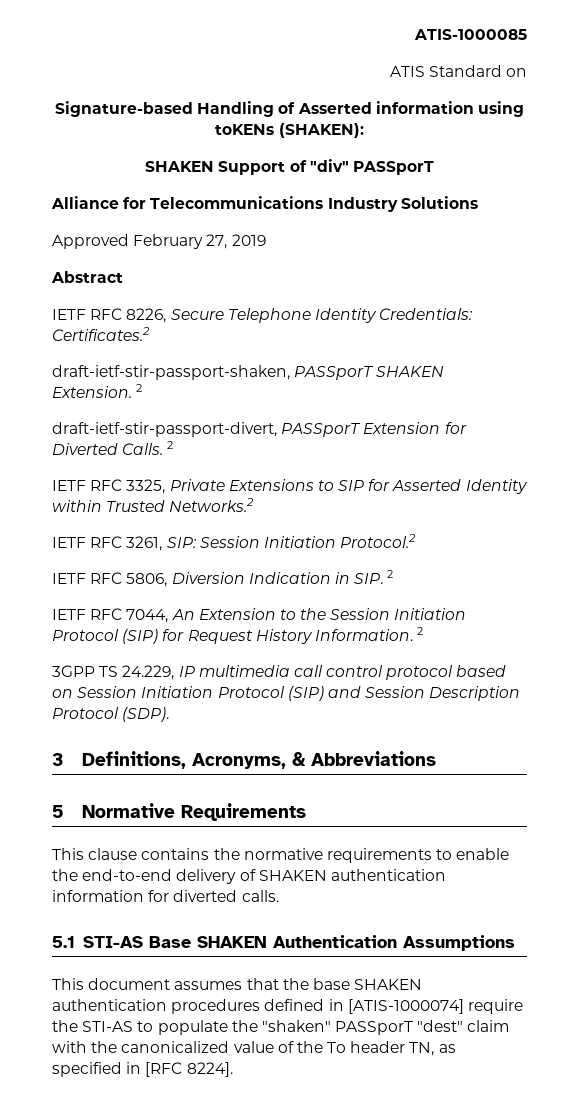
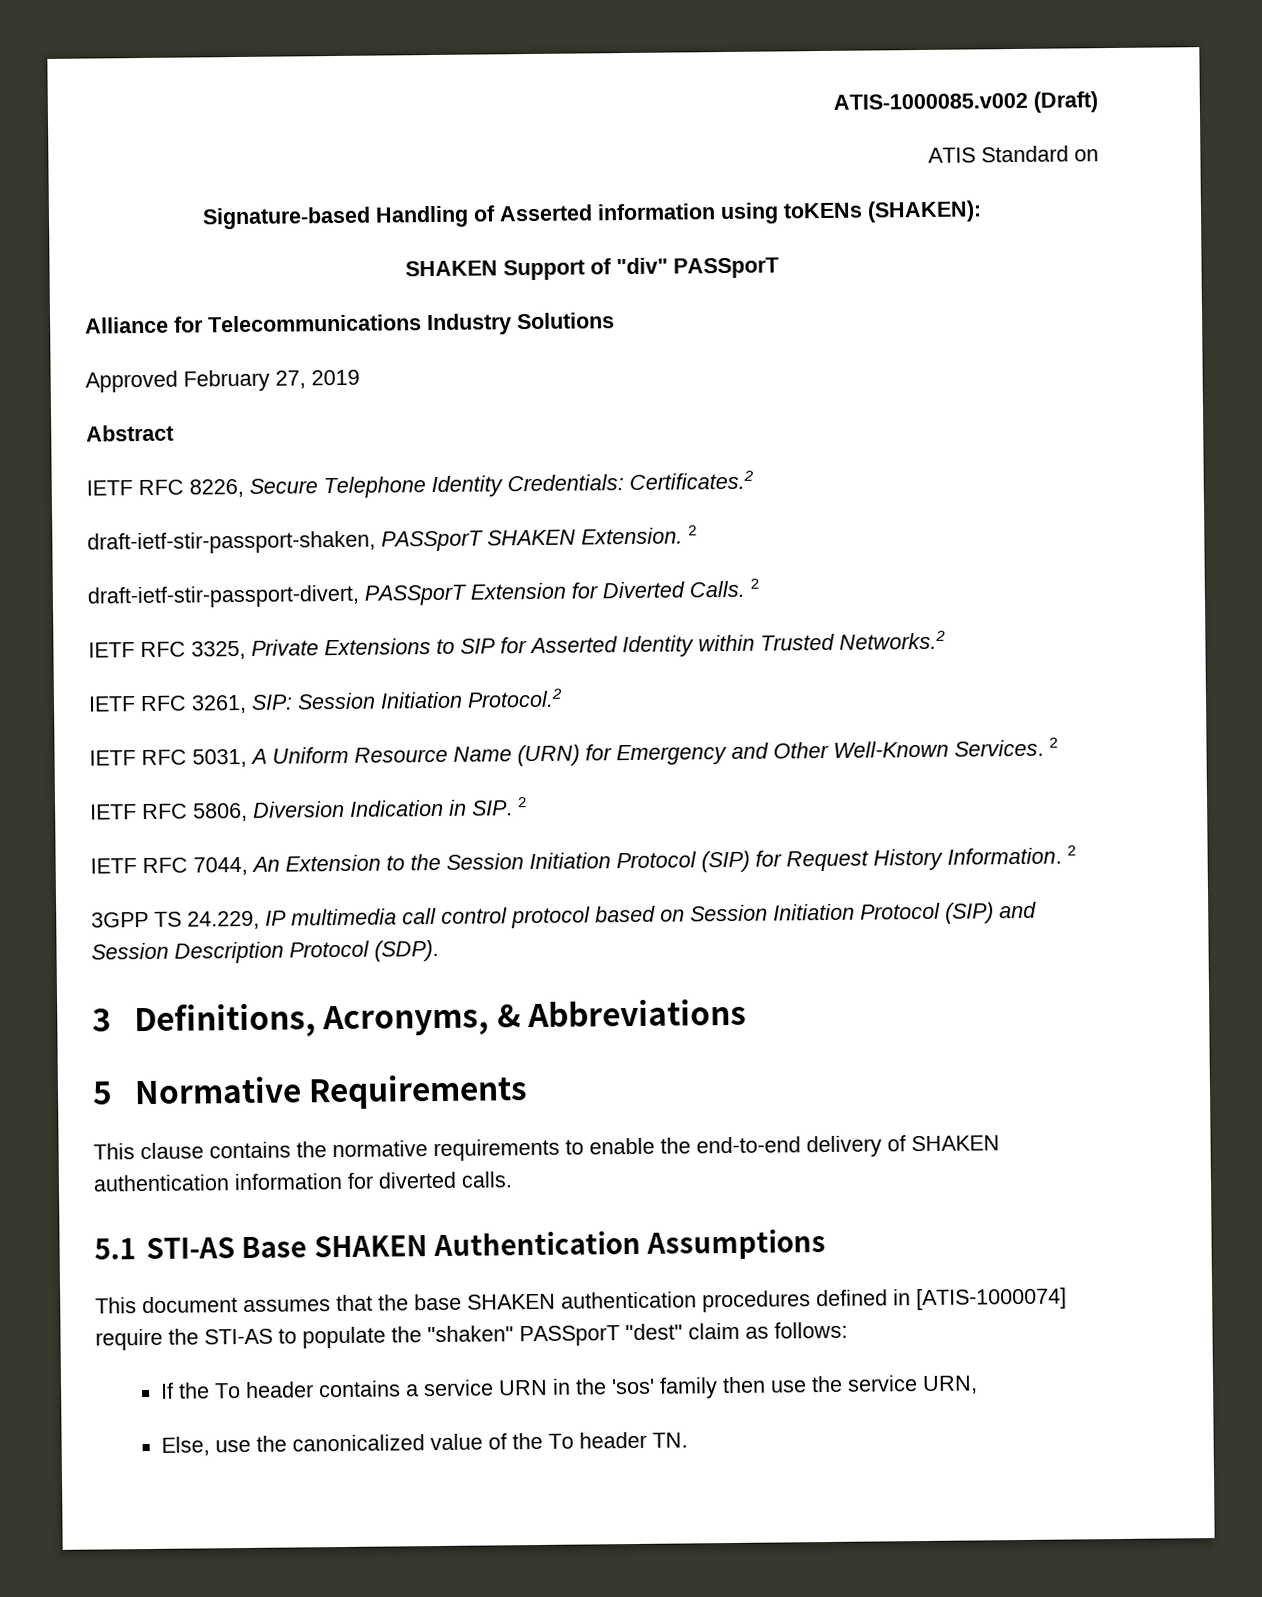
- ATIS-1000085
+ ATIS-1000085.v002 (Draft)
+ IETF RFC 5031, A Uniform Resource Name (URN) for Emergency and Other Well-Known Services. 2
- This document assumes that the base SHAKEN authentication procedures defined in [ATIS-1000074] require the STI-AS to populate the "shaken" PASSporT "dest" claim with the canonicalized value of the To header TN, as specified in [RFC 8224].
+ This document assumes that the base SHAKEN authentication procedures defined in [ATIS-1000074] require the STI-AS to populate the "shaken" PASSporT "dest" claim as follows:
+ If the To header contains a service URN in the 'sos' family then use the service URN,
+ Else, use the canonicalized value of the To header TN.

